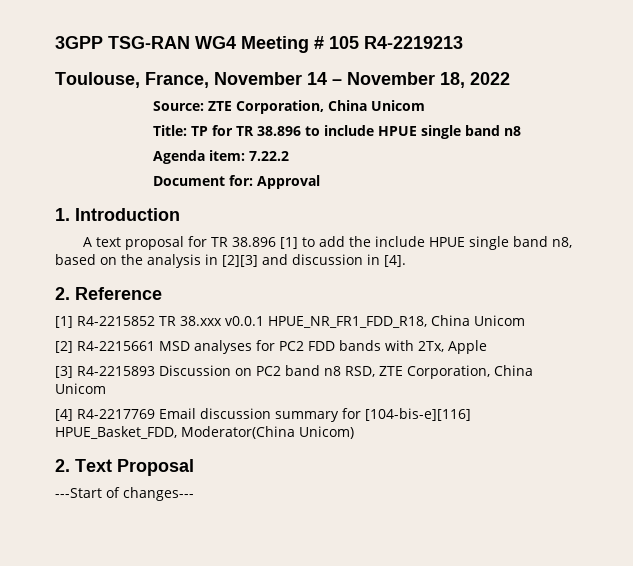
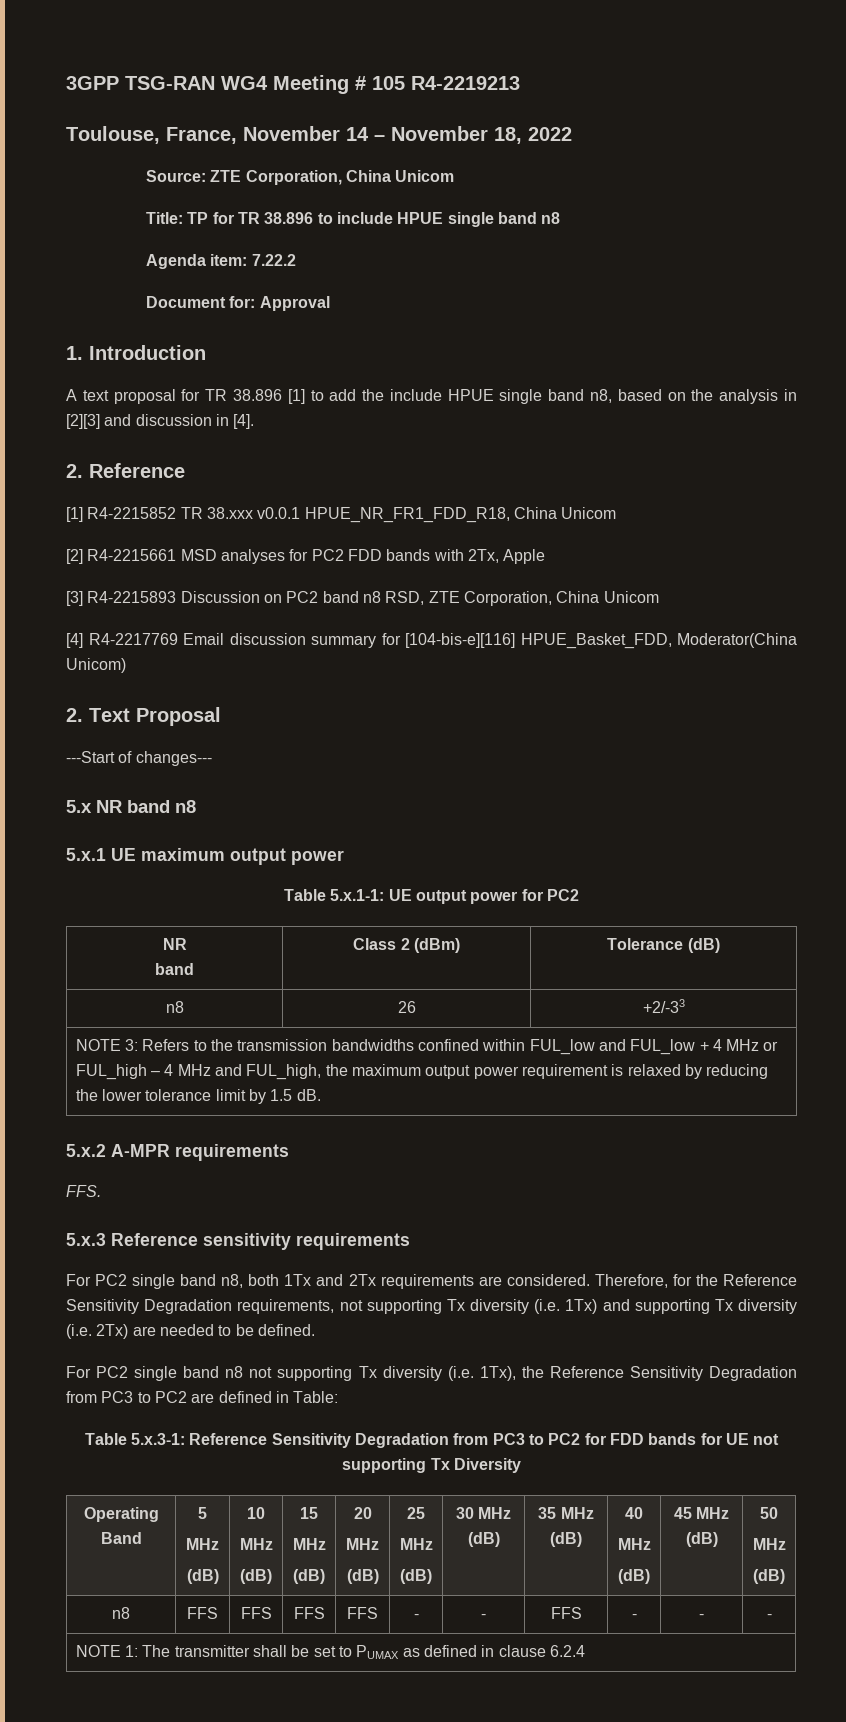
+ 5.x NR band n8
+ 5.x.1 UE maximum output power
+ Table 5.x.1-1: UE output power for PC2
+ NR
+ band | Class 2 (dBm) | Tolerance (dB)
+ n8 | 26 | +2/-33
+ NOTE 3: Refers to the transmission bandwidths confined within FUL_low and FUL_low + 4 MHz or FUL_high – 4 MHz and FUL_high, the maximum output power requirement is relaxed by reducing the lower tolerance limit by 1.5 dB.
+ 5.x.2 A-MPR requirements
+ FFS.
+ 5.x.3 Reference sensitivity requirements
+ For PC2 single band n8, both 1Tx and 2Tx requirements are considered. Therefore, for the Reference Sensitivity Degradation requirements, not supporting Tx diversity (i.e. 1Tx) and supporting Tx diversity (i.e. 2Tx) are needed to be defined.
+ For PC2 single band n8 not supporting Tx diversity (i.e. 1Tx), the Reference Sensitivity Degradation from PC3 to PC2 are defined in Table:
+ Table 5.x.3-1: Reference Sensitivity Degradation from PC3 to PC2 for FDD bands for UE not supporting Tx Diversity
+ Operating Band | 5
+ MHz
+ (dB) | 10
+ MHz
+ (dB) | 15
+ MHz
+ (dB) | 20
+ MHz
+ (dB) | 25
+ MHz
+ (dB) | 30 MHz (dB) | 35 MHz (dB) | 40
+ MHz
+ (dB) | 45 MHz (dB) | 50
+ MHz
+ (dB)
+ n8 | FFS | FFS | FFS | FFS | - | - | FFS | - | - | -
+ NOTE 1: The transmitter shall be set to PUMAX as defined in clause 6.2.4

